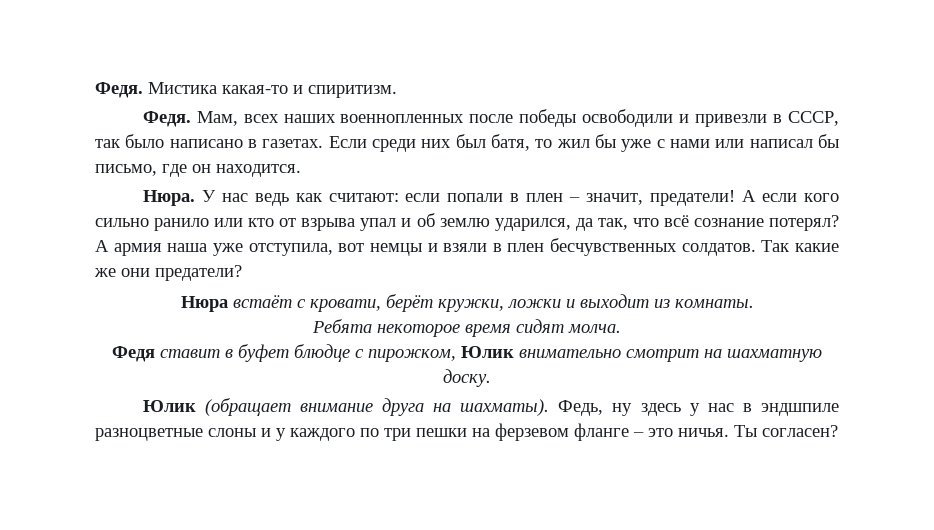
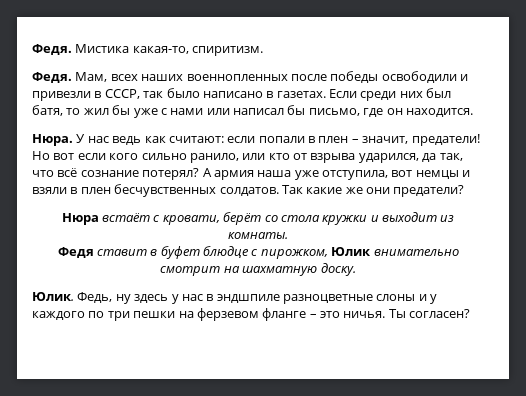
- Мистика какая-то и спиритизм.
+ Мистика какая-то, спиритизм.
- А если кого сильно ранило или кто от взрыва упал и об землю ударился, да так, что всё сознание потерял?
+ Но вот если кого сильно ранило, или кто от взрыва ударился, да так, что всё сознание потерял?
- Нюра встаёт с кровати, берёт кружки, ложки и выходит из комнаты.
+ Нюра встаёт с кровати, берёт со стола кружки и выходит из комнаты.
- Ребята некоторое время сидят молча.
- Юлик (обращает внимание друга на шахматы).
+ Юлик.

